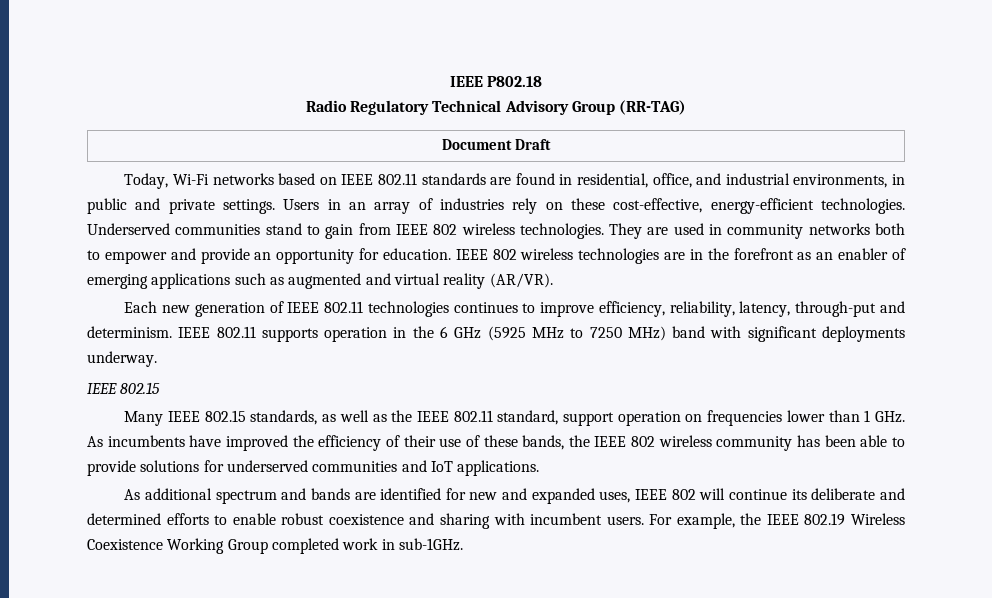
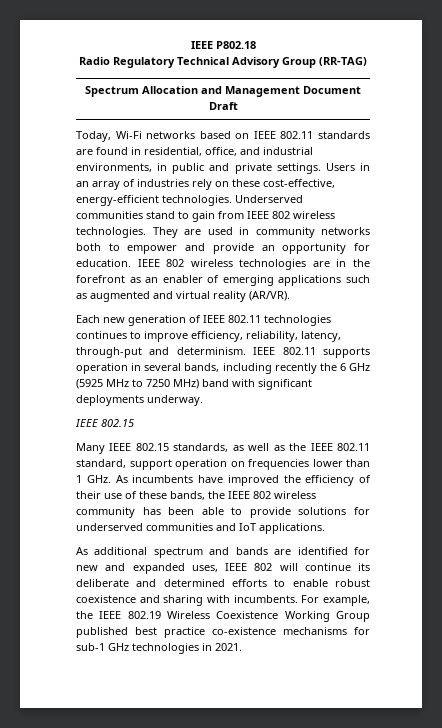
- Document Draft
+ Spectrum Allocation and Management Document Draft
- IEEE 802.11 supports operation in the 6 GHz (5925 MHz to 7250 MHz) band with significant deployments underway.
+ IEEE 802.11 supports operation in several bands, including recently the 6 GHz (5925 MHz to 7250 MHz) band with significant deployments underway.
- As additional spectrum and bands are identified for new and expanded uses, IEEE 802 will continue its deliberate and determined efforts to enable robust coexistence and sharing with incumbent users.
+ As additional spectrum and bands are identified for new and expanded uses, IEEE 802 will continue its deliberate and determined efforts to enable robust coexistence and sharing with incumbents.
- For example, the IEEE 802.19 Wireless Coexistence Working Group completed work in sub-1GHz.
+ For example, the IEEE 802.19 Wireless Coexistence Working Group published best practice co-existence mechanisms for sub-1 GHz technologies in 2021.

